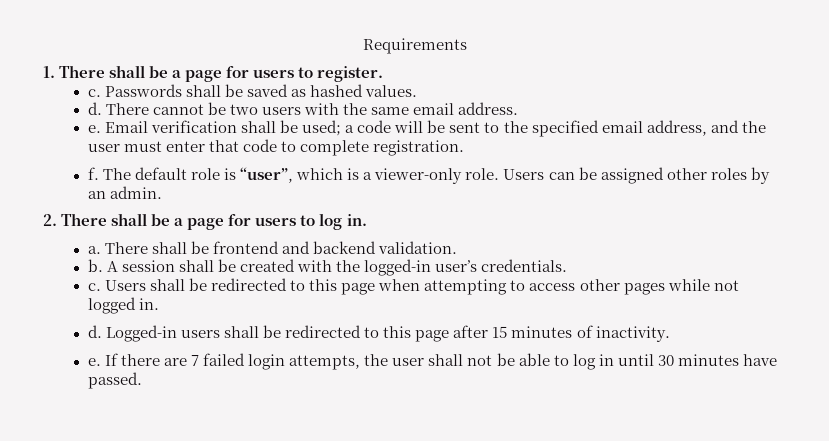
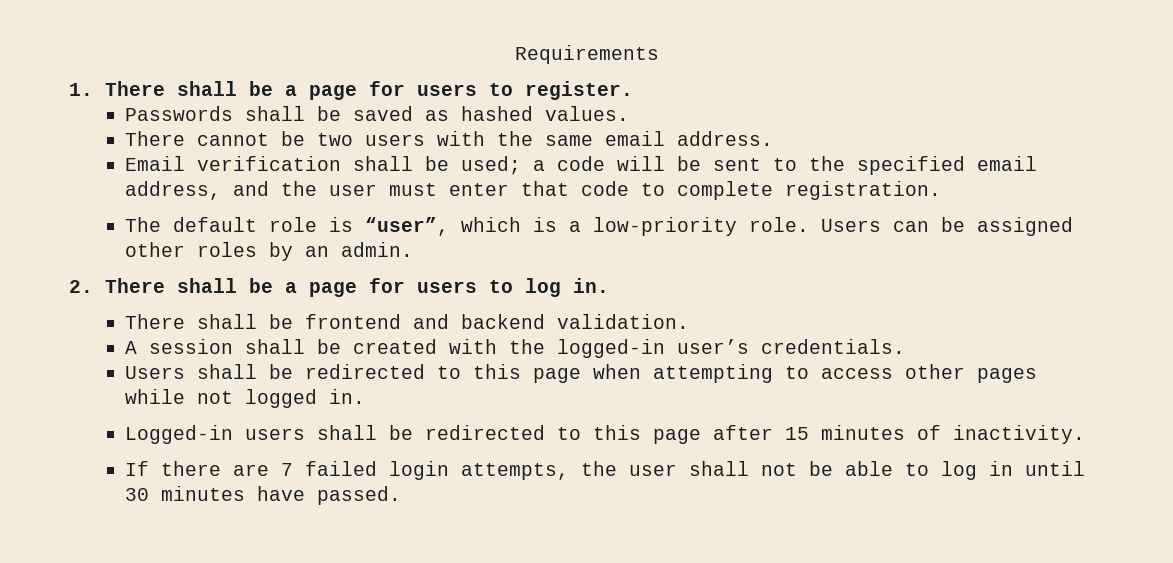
  1. There shall be a page for users to register.
- c. Passwords shall be saved as hashed values.
- d. There cannot be two users with the same email address.
- e. Email verification shall be used; a code will be sent to the specified email address, and the user must enter that code to complete registration.
+ Passwords shall be saved as hashed values.
+ There cannot be two users with the same email address.
+ Email verification shall be used; a code will be sent to the specified email address, and the user must enter that code to complete registration.
- f. The default role is “user”, which is a viewer-only role.
+ The default role is “user”, which is a low-priority role.
- a.
- b. A session shall be created with the logged-in user’s credentials.
- c. Users shall be redirected to this page when attempting to access other pages while not logged in.
- d. Logged-in users shall be redirected to this page after 15 minutes of inactivity.
- e. If there are 7 failed login attempts, the user shall not be able to log in until 30 minutes have passed.
+ A session shall be created with the logged-in user’s credentials.
+ Users shall be redirected to this page when attempting to access other pages while not logged in.
+ Logged-in users shall be redirected to this page after 15 minutes of inactivity.
+ If there are 7 failed login attempts, the user shall not be able to log in until 30 minutes have passed.

